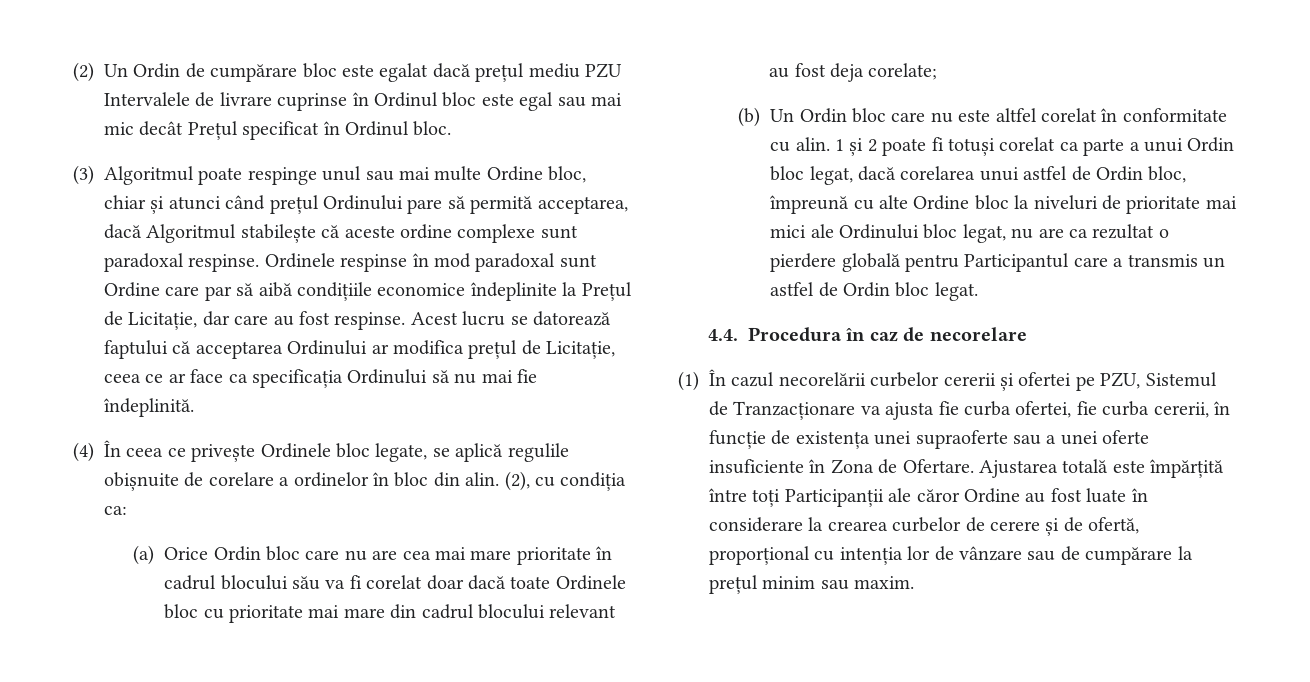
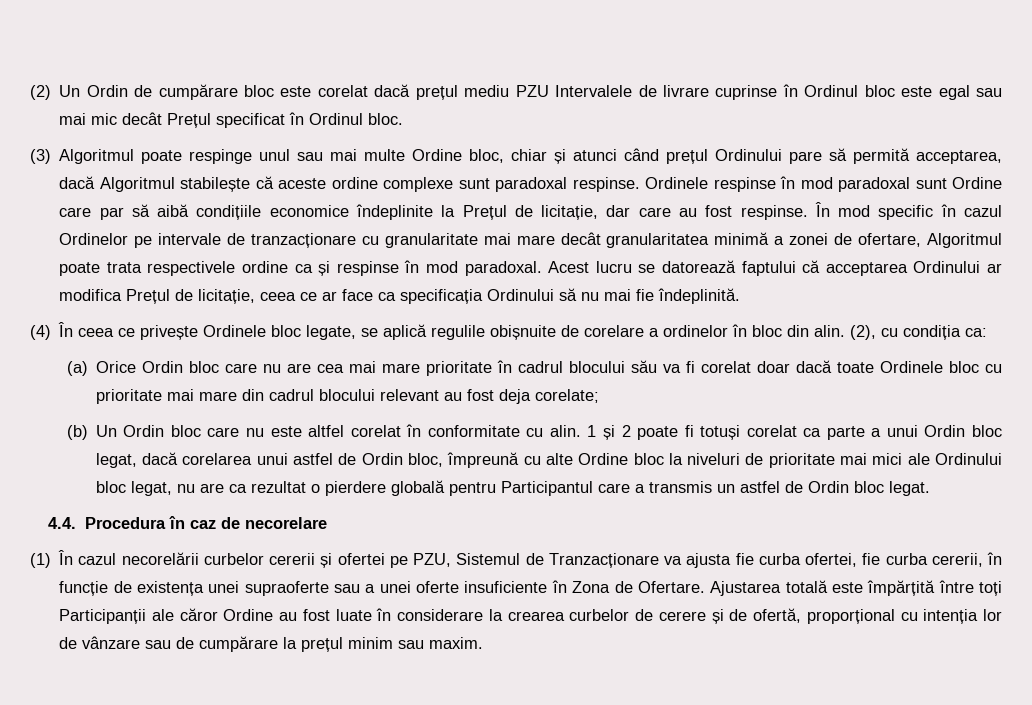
- (2) Un Ordin de cumpărare bloc este egalat dacă prețul mediu PZU Intervalele de livrare cuprinse în Ordinul bloc este egal sau mai mic decât Prețul specificat în Ordinul bloc.
+ (2) Un Ordin de cumpărare bloc este corelat dacă prețul mediu PZU Intervalele de livrare cuprinse în Ordinul bloc este egal sau mai mic decât Prețul specificat în Ordinul bloc.
- Ordinele respinse în mod paradoxal sunt Ordine care par să aibă condițiile economice îndeplinite la Prețul de Licitație, dar care au fost respinse.
+ Ordinele respinse în mod paradoxal sunt Ordine care par să aibă condițiile economice îndeplinite la Prețul de licitație, dar care au fost respinse.
+ În mod specific în cazul Ordinelor pe intervale de tranzacționare cu granularitate mai mare decât granularitatea minimă a zonei de ofertare, Algoritmul poate trata respectivele ordine ca și respinse în mod paradoxal.
- Acest lucru se datorează faptului că acceptarea Ordinului ar modifica prețul de Licitație, ceea ce ar face ca specificația Ordinului să nu mai fie îndeplinită.
+ Acest lucru se datorează faptului că acceptarea Ordinului ar modifica Prețul de licitație, ceea ce ar face ca specificația Ordinului să nu mai fie îndeplinită.

